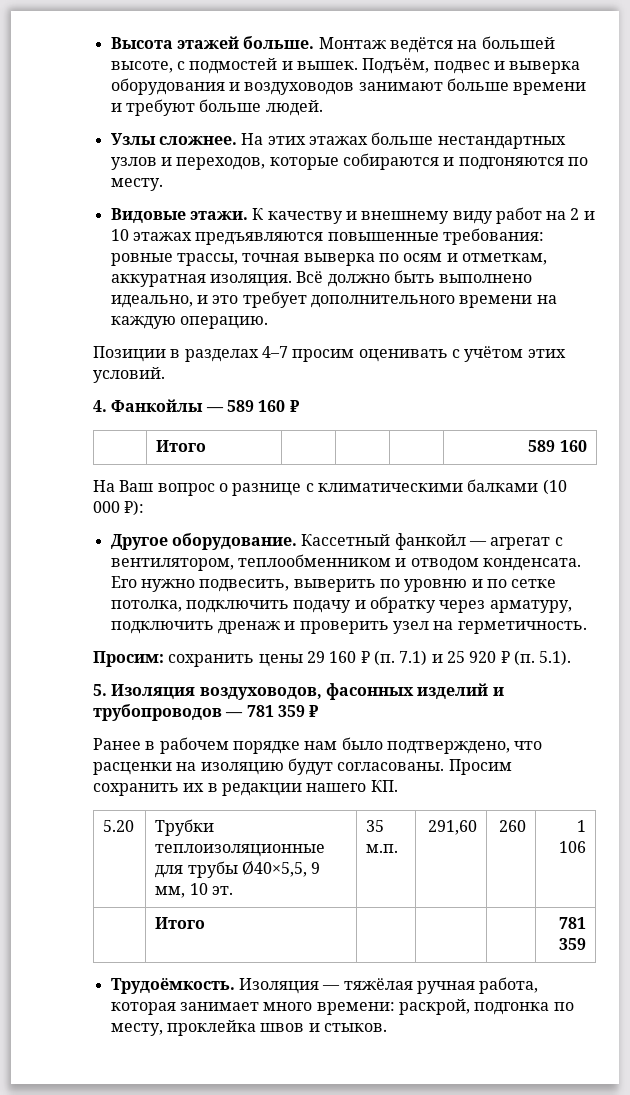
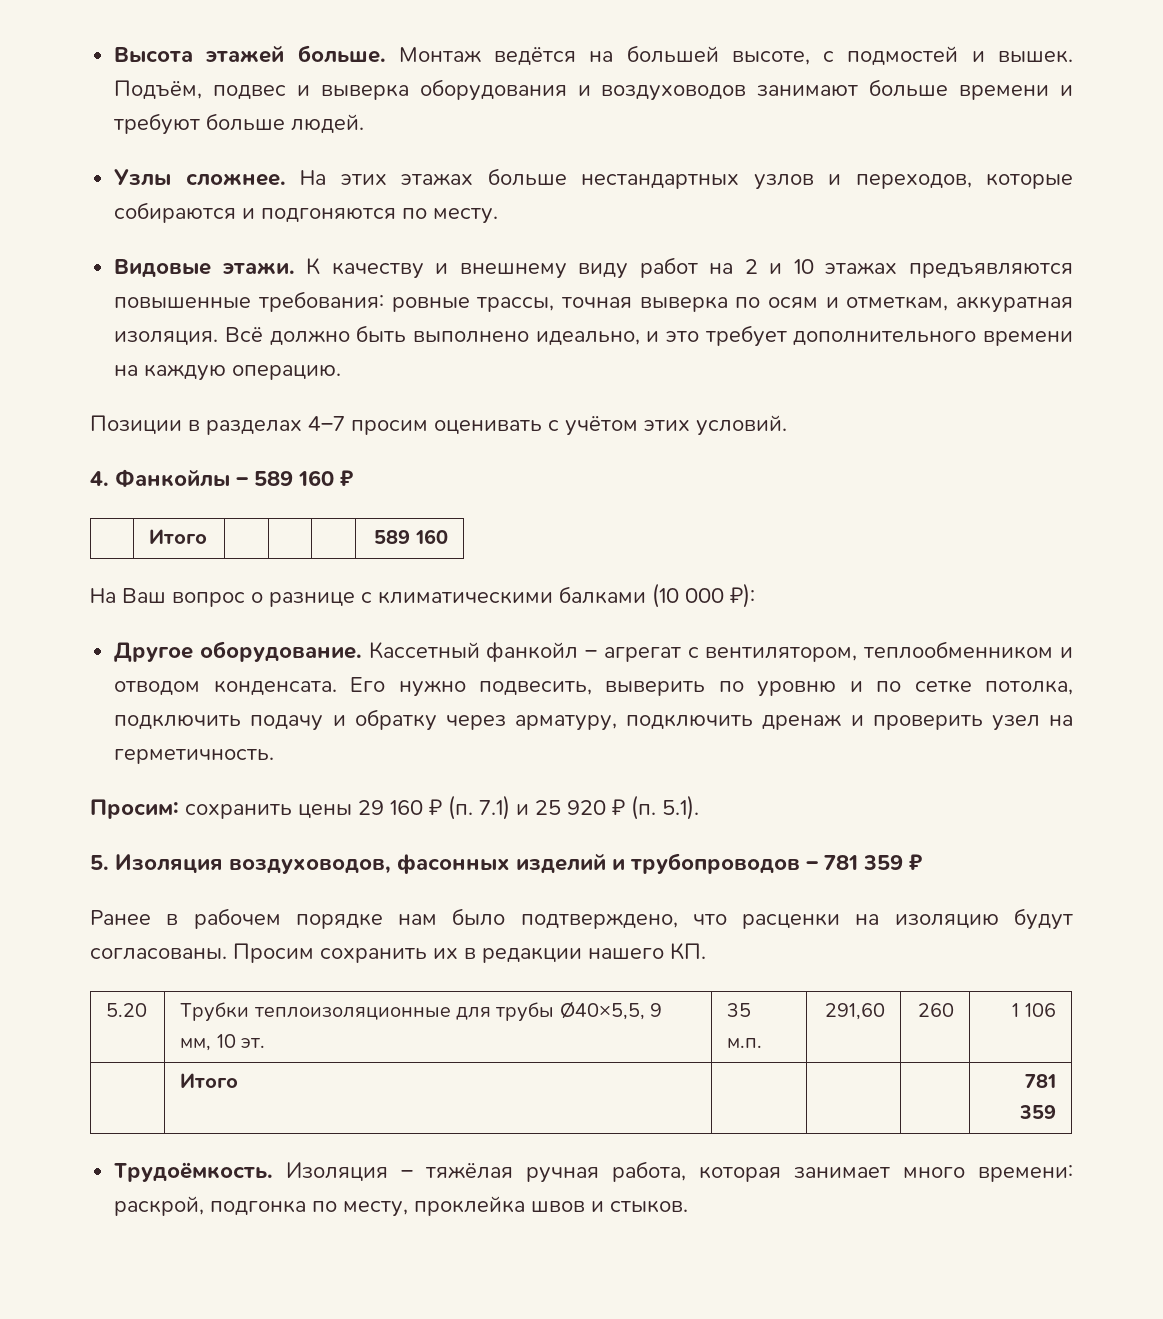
- 4. Фанкойлы — 589 160 ₽
+ 4. Фанкойлы – 589 160 ₽
- Кассетный фанкойл — агрегат с вентилятором, теплообменником и отводом конденсата.
+ Кассетный фанкойл – агрегат с вентилятором, теплообменником и отводом конденсата.
- 5. Изоляция воздуховодов, фасонных изделий и трубопроводов — 781 359 ₽
+ 5. Изоляция воздуховодов, фасонных изделий и трубопроводов – 781 359 ₽
- Изоляция — тяжёлая ручная работа, которая занимает много времени: раскрой, подгонка по месту, проклейка швов и стыков.
+ Изоляция – тяжёлая ручная работа, которая занимает много времени: раскрой, подгонка по месту, проклейка швов и стыков.

